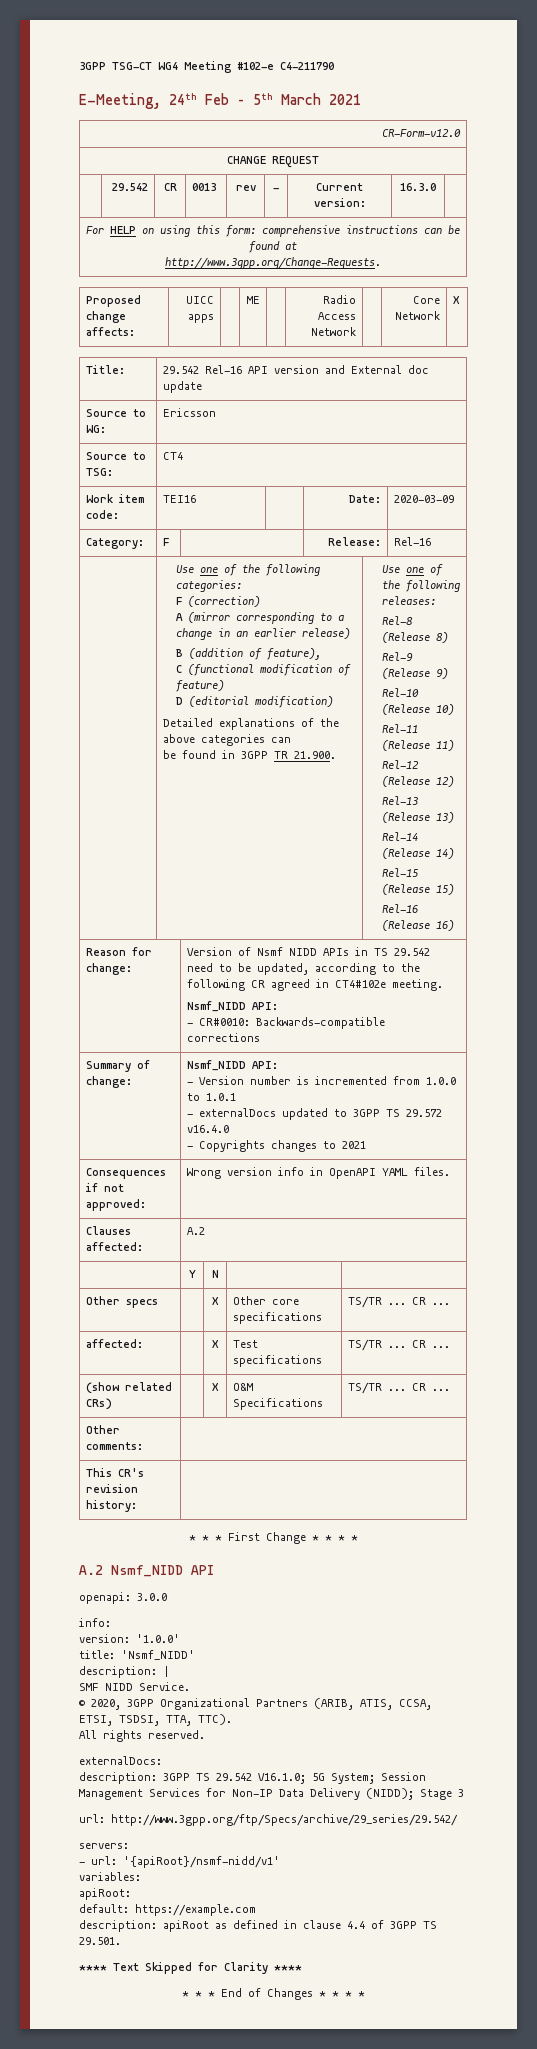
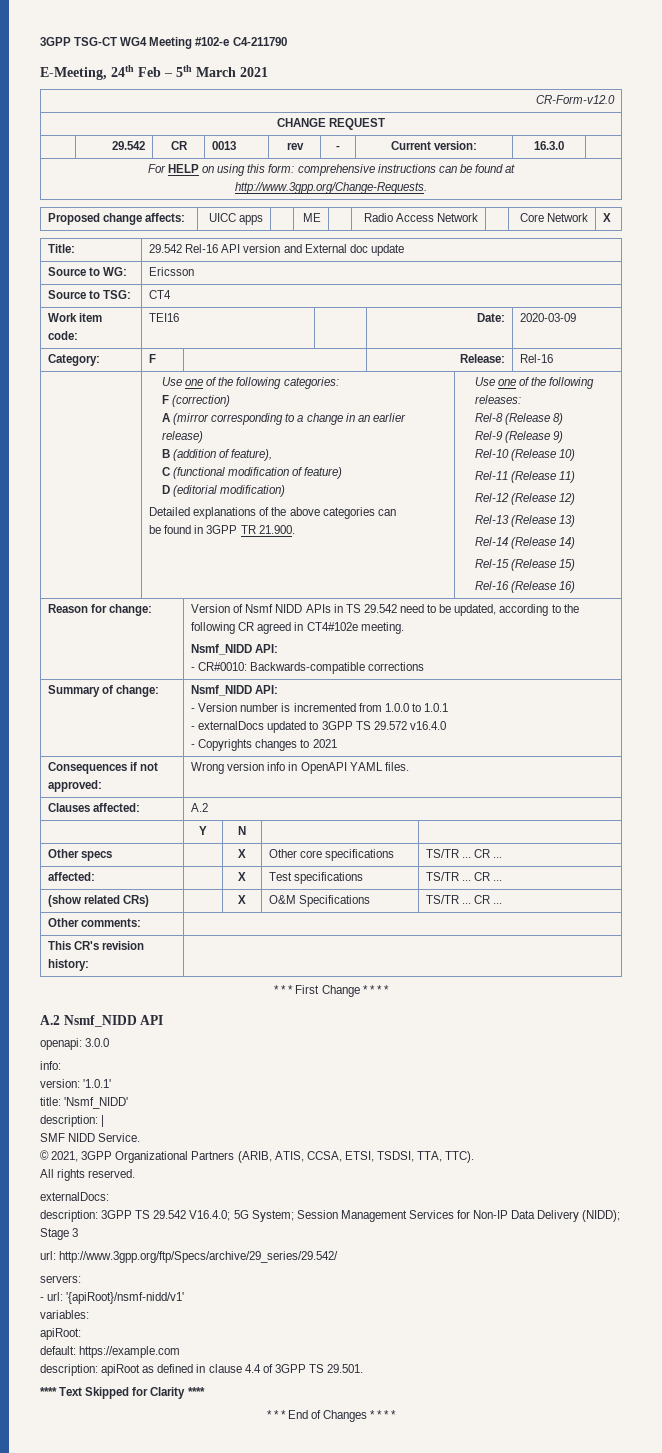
- version: '1.0.0'
+ version: '1.0.1'
- © 2020, 3GPP Organizational Partners (ARIB, ATIS, CCSA, ETSI, TSDSI, TTA, TTC).
+ © 2021, 3GPP Organizational Partners (ARIB, ATIS, CCSA, ETSI, TSDSI, TTA, TTC).
- description: 3GPP TS 29.542 V16.1.0; 5G System; Session Management Services for Non-IP Data Delivery (NIDD); Stage 3
+ description: 3GPP TS 29.542 V16.4.0; 5G System; Session Management Services for Non-IP Data Delivery (NIDD); Stage 3

